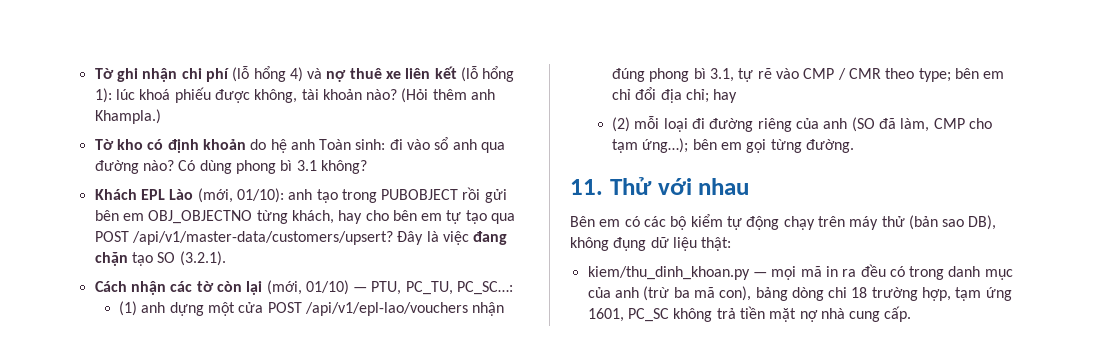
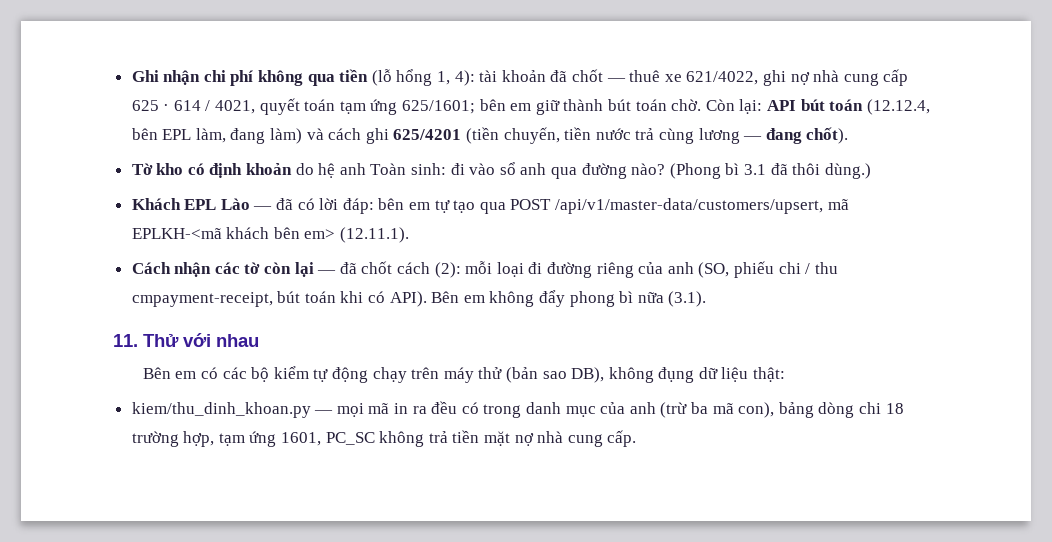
- Tờ ghi nhận chi phí (lỗ hổng 4) và nợ thuê xe liên kết (lỗ hổng 1): lúc khoá phiếu được không, tài khoản nào? (Hỏi thêm anh Khampla.)
+ Ghi nhận chi phí không qua tiền (lỗ hổng 1, 4): tài khoản đã chốt — thuê xe 621/4022, ghi nợ nhà cung cấp 625 · 614 / 4021, quyết toán tạm ứng 625/1601; bên em giữ thành bút toán chờ. Còn lại: API bút toán (12.12.4, bên EPL làm, đang làm) và cách ghi 625/4201 (tiền chuyến, tiền nước trả cùng lương — đang chốt).
- Có dùng phong bì 3.1 không?
- Khách EPL Lào (mới, 01/10): anh tạo trong PUBOBJECT rồi gửi bên em OBJ_OBJECTNO từng khách, hay cho bên em tự tạo qua POST /api/v1/master-data/customers/upsert? Đây là việc đang chặn tạo SO (3.2.1).
+ (Phong bì 3.1 đã thôi dùng.)
+ Khách EPL Lào — đã có lời đáp: bên em tự tạo qua POST /api/v1/master-data/customers/upsert, mã EPLKH-<mã khách bên em> (12.11.1).
- Cách nhận các tờ còn lại (mới, 01/10) — PTU, PC_TU, PC_SC…:
- (1) anh dựng một cửa POST /api/v1/epl-lao/vouchers nhận đúng phong bì 3.1, tự rẽ vào CMP / CMR theo type; bên em chỉ đổi địa chỉ; hay
- (2) mỗi loại đi đường riêng của anh (SO đã làm, CMP cho tạm ứng…); bên em gọi từng đường.
+ Cách nhận các tờ còn lại — đã chốt cách (2): mỗi loại đi đường riêng của anh (SO, phiếu chi / thu cmpayment-receipt, bút toán khi có API). Bên em không đẩy phong bì nữa (3.1).

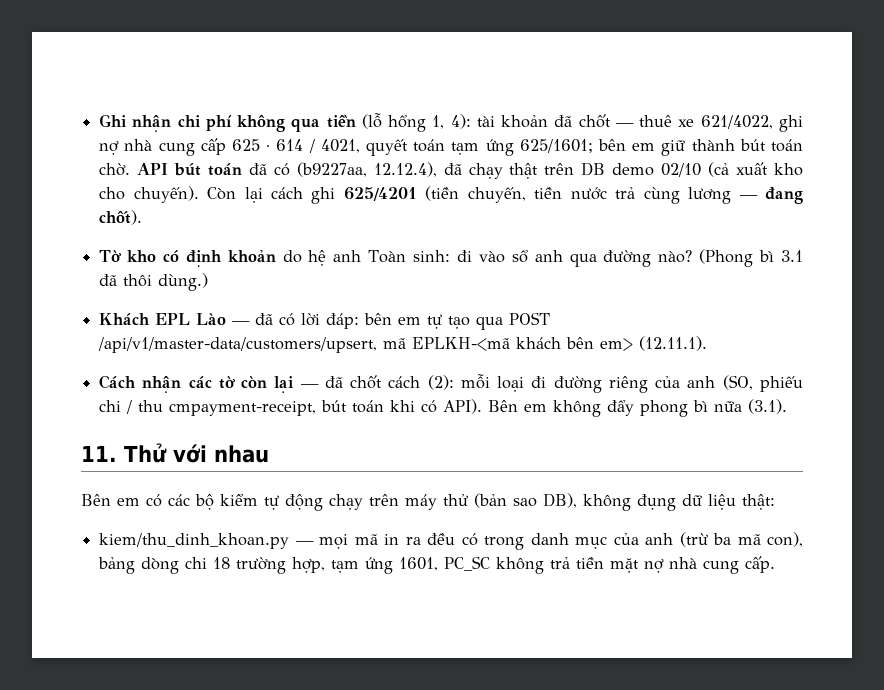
- Còn lại: API bút toán (12.12.4, bên EPL làm, đang làm) và cách ghi 625/4201 (tiền chuyến, tiền nước trả cùng lương — đang chốt).
+ API bút toán đã có (b9227aa, 12.12.4), đã chạy thật trên DB demo 02/10 (cả xuất kho cho chuyến). Còn lại cách ghi 625/4201 (tiền chuyến, tiền nước trả cùng lương — đang chốt).

